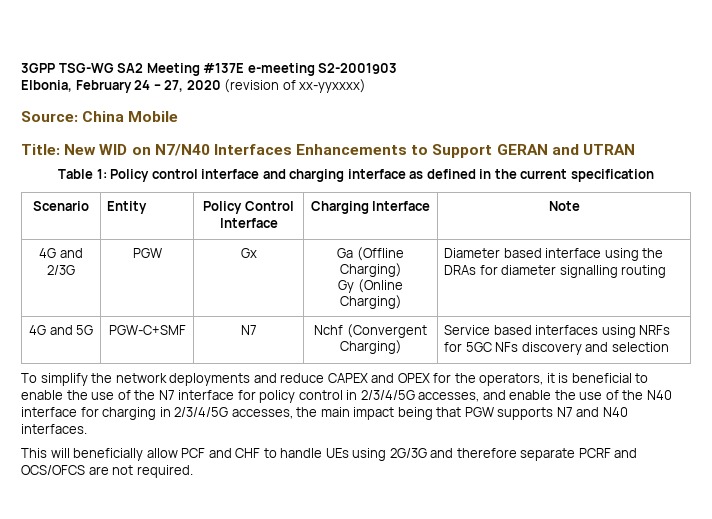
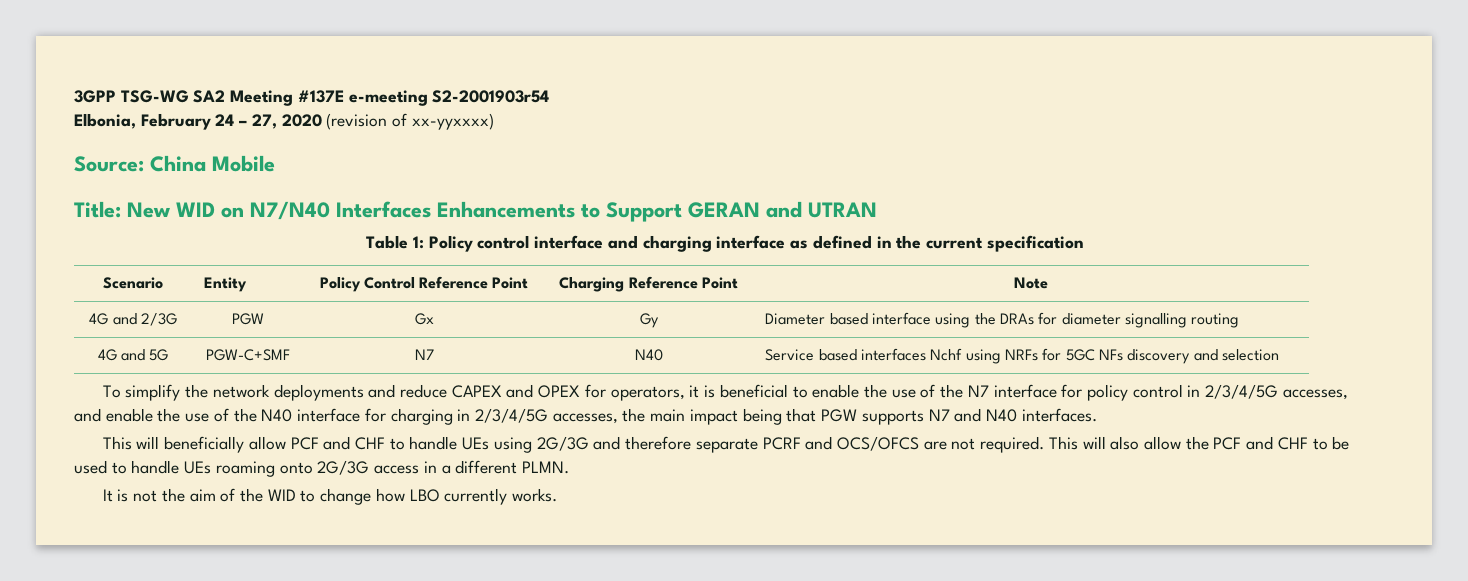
- 3GPP TSG-WG SA2 Meeting #137E e-meeting S2-2001903
+ 3GPP TSG-WG SA2 Meeting #137E e-meeting S2-2001903r54
- Scenario | Entity | Policy Control Interface | Charging Interface | Note
+ Scenario | Entity | Policy Control Reference Point | Charging Reference Point | Note
- 4G and 2/3G | PGW | Gx | Ga (Offline Charging)
- Gy (Online Charging) | Diameter based interface using the DRAs for diameter signalling routing
+ 4G and 2/3G | PGW | Gx | Gy | Diameter based interface using the DRAs for diameter signalling routing
- 4G and 5G | PGW-C+SMF | N7 | Nchf (Convergent Charging) | Service based interfaces using NRFs for 5GC NFs discovery and selection
+ 4G and 5G | PGW-C+SMF | N7 | N40 | Service based interfaces Nchf using NRFs for 5GC NFs discovery and selection
- To simplify the network deployments and reduce CAPEX and OPEX for the operators, it is beneficial to enable the use of the N7 interface for policy control in 2/3/4/5G accesses, and enable the use of the N40 interface for charging in 2/3/4/5G accesses, the main impact being that PGW supports N7 and N40 interfaces.
+ To simplify the network deployments and reduce CAPEX and OPEX for operators, it is beneficial to enable the use of the N7 interface for policy control in 2/3/4/5G accesses, and enable the use of the N40 interface for charging in 2/3/4/5G accesses, the main impact being that PGW supports N7 and N40 interfaces.
+ This will also allow the PCF and CHF to be used to handle UEs roaming onto 2G/3G access in a different PLMN.
+ It is not the aim of the WID to change how LBO currently works.

